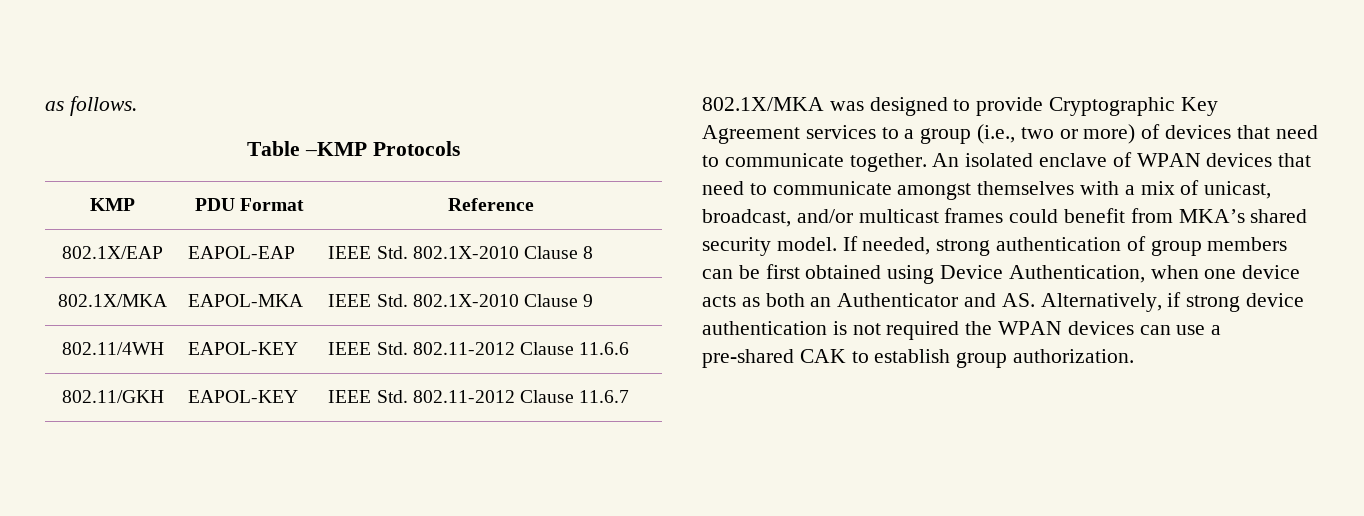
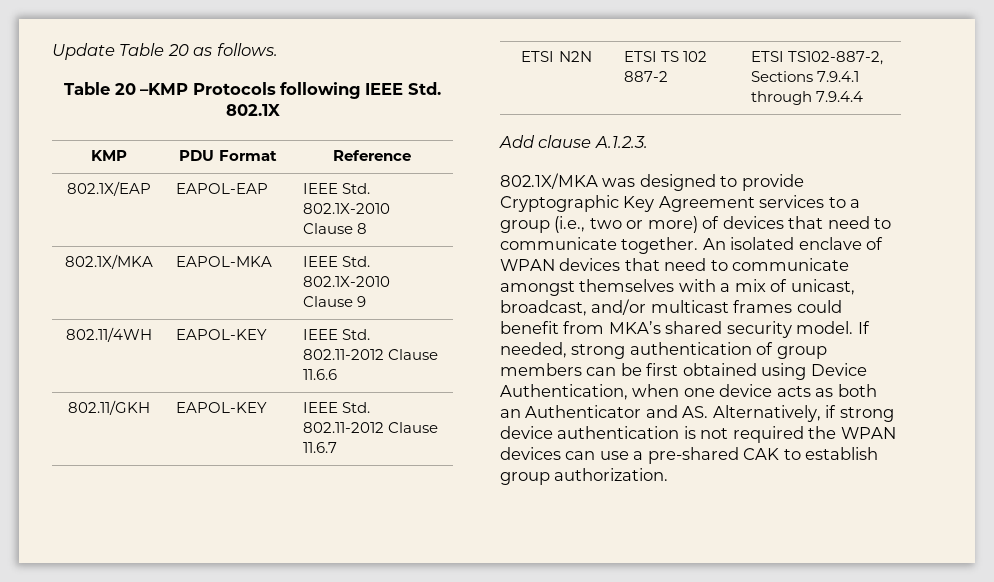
- as follows.
+ Update Table 20 as follows.
- Table –KMP Protocols
+ Table 20 –KMP Protocols following IEEE Std. 802.1X
+ ETSI N2N | ETSI TS 102 887-2 | ETSI TS102-887-2, Sections 7.9.4.1 through 7.9.4.4
+ Add clause A.1.2.3.

